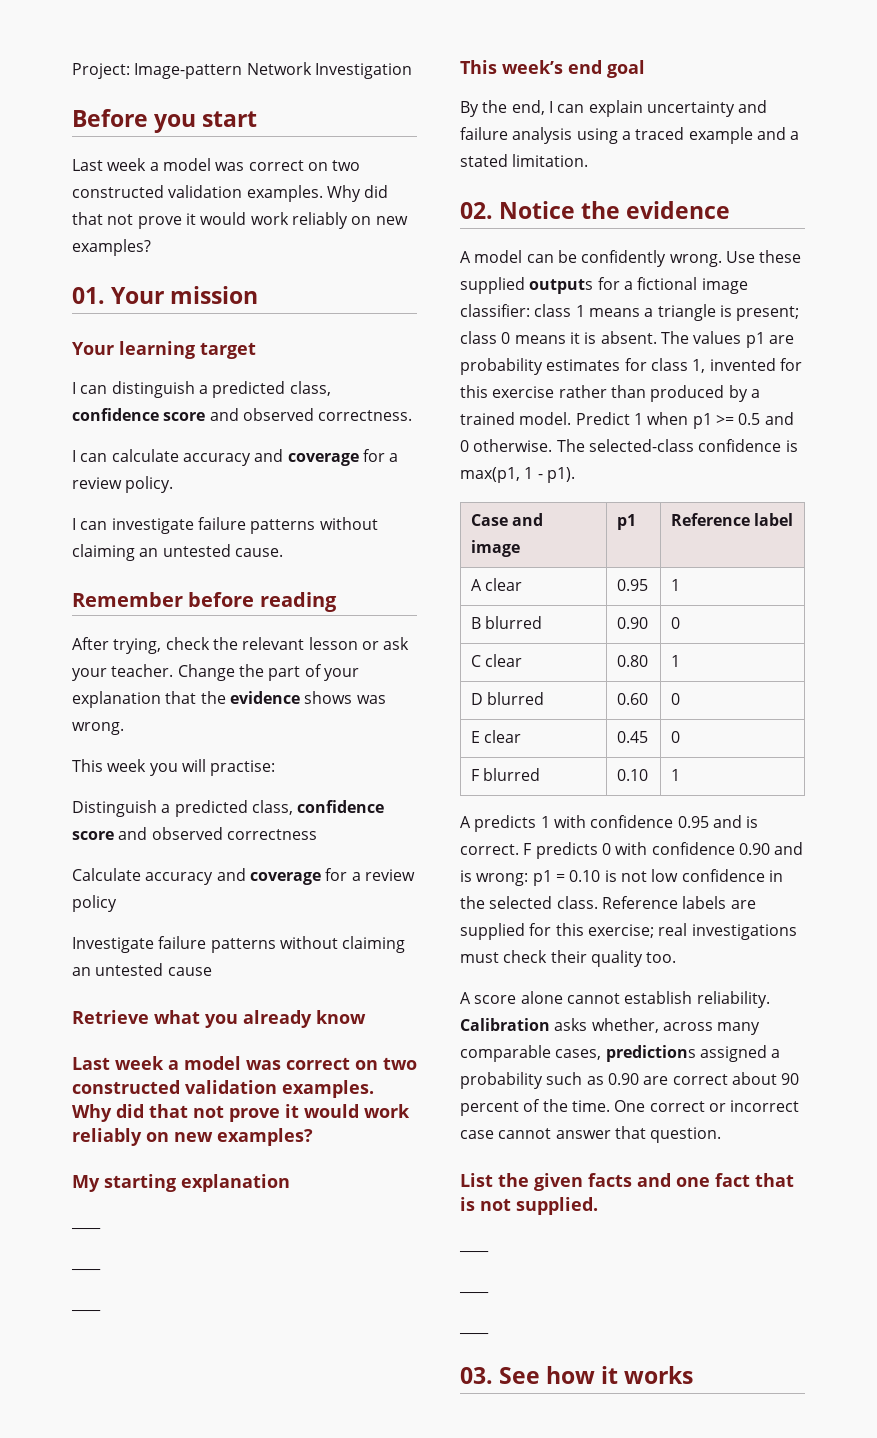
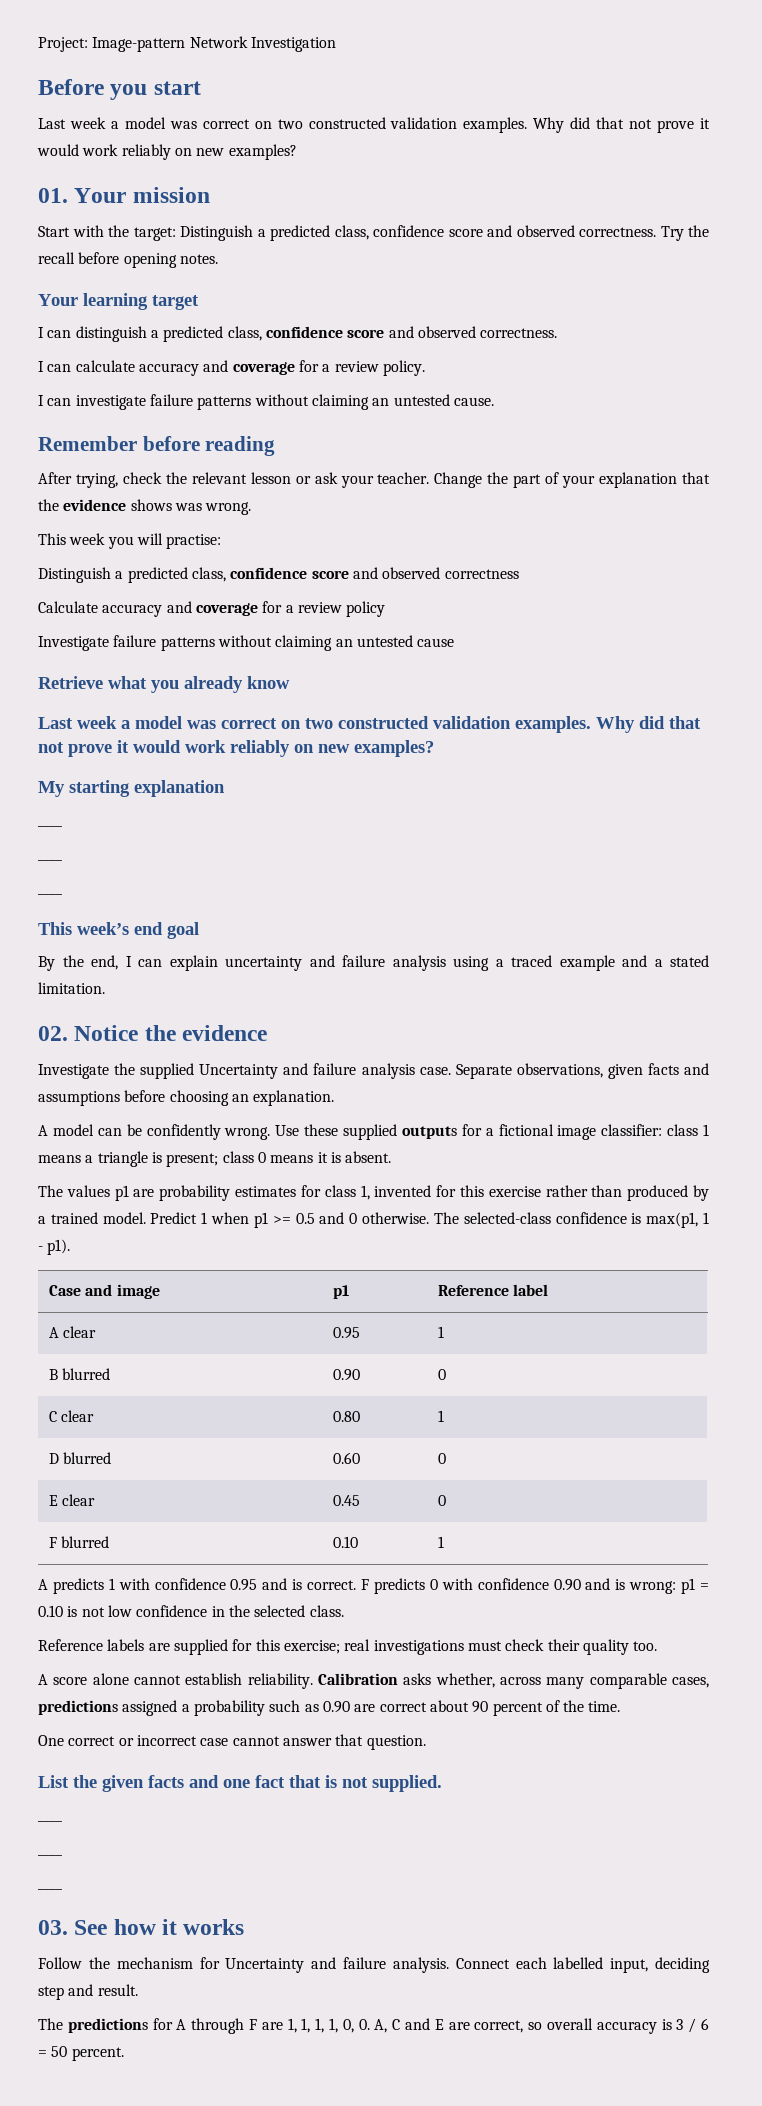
+ Start with the target: Distinguish a predicted class, confidence score and observed correctness. Try the recall before opening notes.
+ Investigate the supplied Uncertainty and failure analysis case. Separate observations, given facts and assumptions before choosing an explanation.
- Use these supplied outputs for a fictional image classifier: class 1 means a triangle is present; class 0 means it is absent. The values p1 are probability estimates for class 1, invented for this exercise rather than produced by a trained model.
+ Use these supplied outputs for a fictional image classifier: class 1 means a triangle is present; class 0 means it is absent.
+ The values p1 are probability estimates for class 1, invented for this exercise rather than produced by a trained model.
- F predicts 0 with confidence 0.90 and is wrong: p1 = 0.10 is not low confidence in the selected class. Reference labels are supplied for this exercise; real investigations must check their quality too.
+ F predicts 0 with confidence 0.90 and is wrong: p1 = 0.10 is not low confidence in the selected class.
+ Reference labels are supplied for this exercise; real investigations must check their quality too.
- Calibration asks whether, across many comparable cases, predictions assigned a probability such as 0.90 are correct about 90 percent of the time. One correct or incorrect case cannot answer that question.
+ Calibration asks whether, across many comparable cases, predictions assigned a probability such as 0.90 are correct about 90 percent of the time.
+ One correct or incorrect case cannot answer that question.
+ Follow the mechanism for Uncertainty and failure analysis. Connect each labelled input, deciding step and result.
+ The predictions for A through F are 1, 1, 1, 1, 0, 0. A, C and E are correct, so overall accuracy is 3 / 6 = 50 percent.

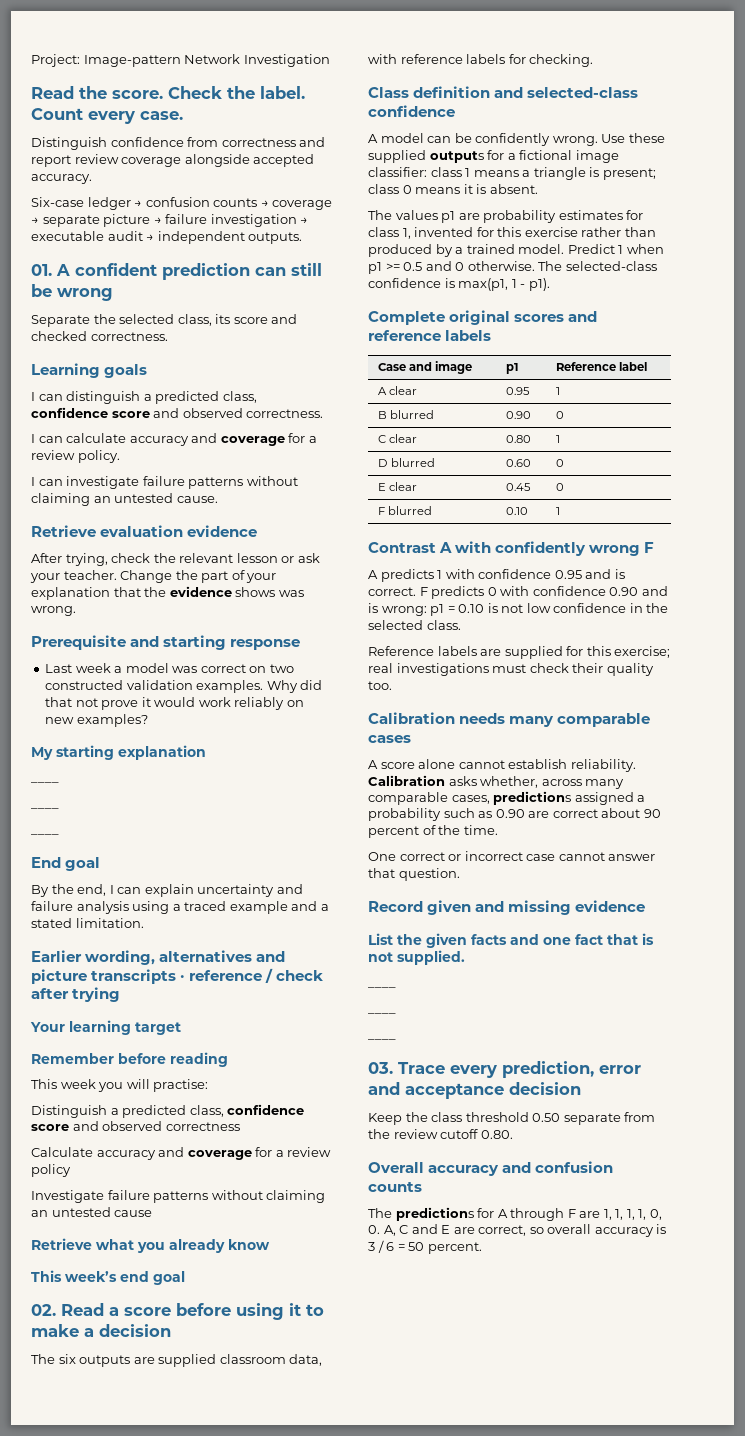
- Before you start
- Last week a model was correct on two constructed validation examples. Why did that not prove it would work reliably on new examples?
- 01. Your mission
- Start with the target: Distinguish a predicted class, confidence score and observed correctness. Try the recall before opening notes.
- Your learning target
+ Read the score. Check the label. Count every case.
+ Distinguish confidence from correctness and report review coverage alongside accepted accuracy.
+ Six-case ledger → confusion counts → coverage → separate picture → failure investigation → executable audit → independent outputs.
+ 01. A confident prediction can still be wrong
+ Separate the selected class, its score and checked correctness.
+ Learning goals
- Remember before reading
+ Retrieve evaluation evidence
+ Prerequisite and starting response
+ Last week a model was correct on two constructed validation examples. Why did that not prove it would work reliably on new examples?
+ My starting explanation
+ ____
+ ____
+ ____
+ End goal
+ By the end, I can explain uncertainty and failure analysis using a traced example and a stated limitation.
+ Earlier wording, alternatives and picture transcripts · reference / check after trying
+ Your learning target
+ Remember before reading
  Retrieve what you already know
- Last week a model was correct on two constructed validation examples. Why did that not prove it would work reliably on new examples?
- My starting explanation
- ____
- ____
- ____
  This week’s end goal
- By the end, I can explain uncertainty and failure analysis using a traced example and a stated limitation.
- 02. Notice the evidence
- Investigate the supplied Uncertainty and failure analysis case. Separate observations, given facts and assumptions before choosing an explanation.
+ 02. Read a score before using it to make a decision
+ The six outputs are supplied classroom data, with reference labels for checking.
+ Class definition and selected-class confidence
+ Complete original scores and reference labels
+ Contrast A with confidently wrong F
+ Calibration needs many comparable cases
+ Record given and missing evidence
- 03. See how it works
- Follow the mechanism for Uncertainty and failure analysis. Connect each labelled input, deciding step and result.
+ 03. Trace every prediction, error and acceptance decision
+ Keep the class threshold 0.50 separate from the review cutoff 0.80.
+ Overall accuracy and confusion counts

